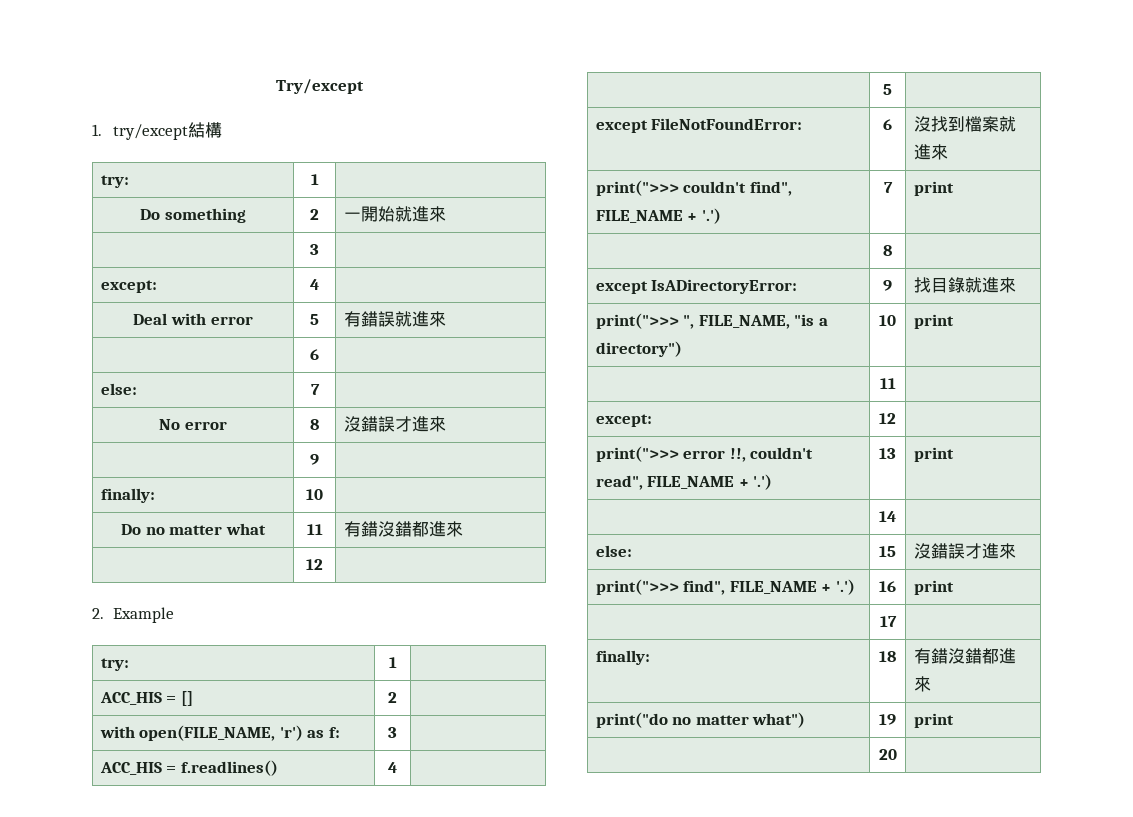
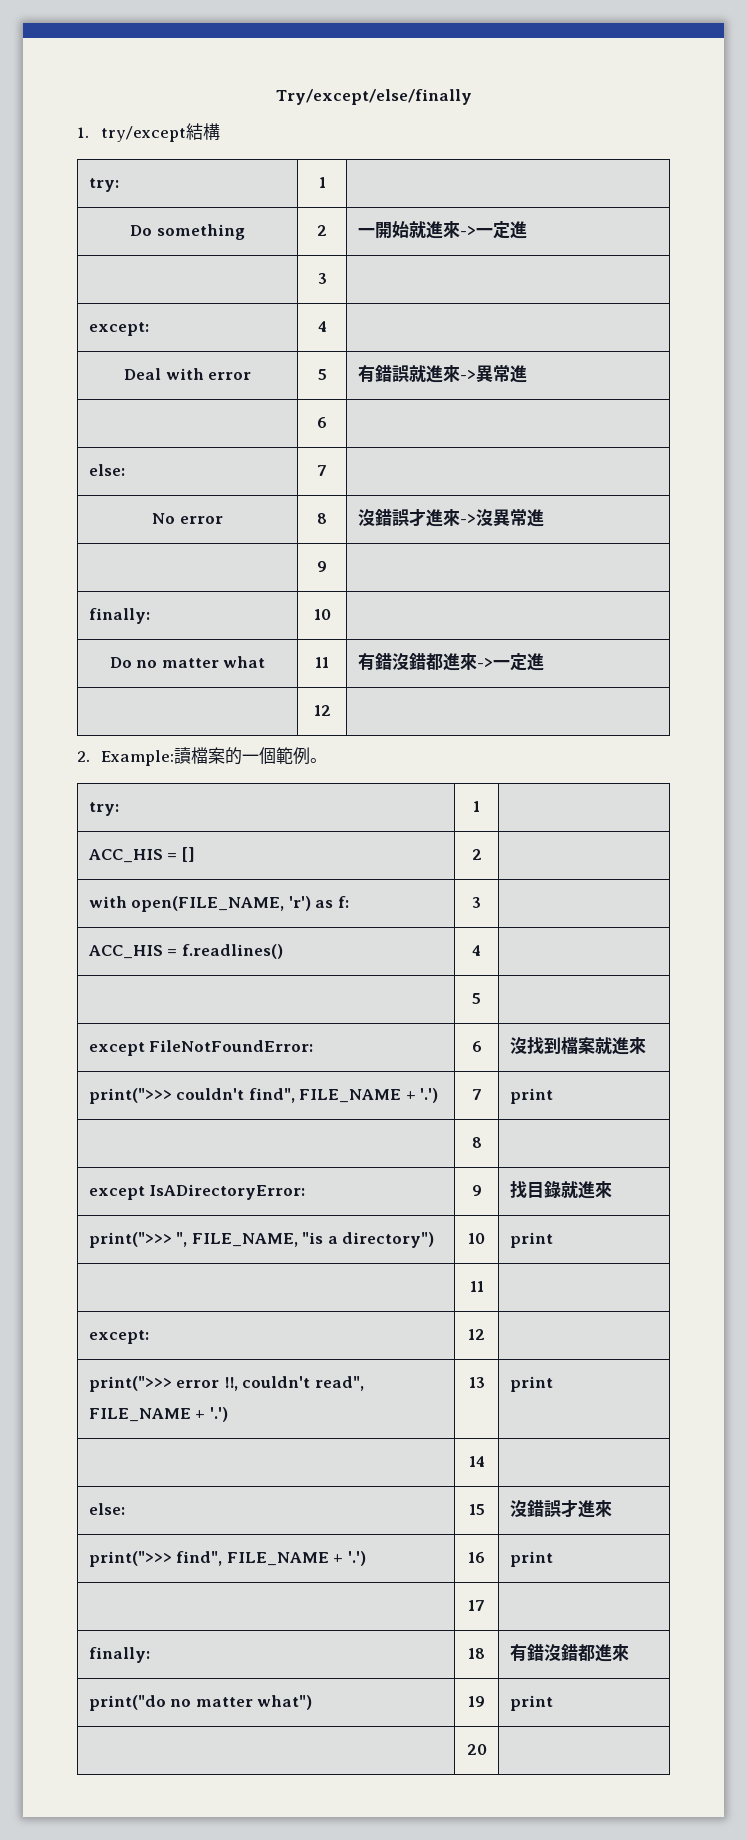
- Try/except
+ Try/except/else/finally
- Do something | 2 | 一開始就進來
+ Do something | 2 | 一開始就進來->一定進
- Deal with error | 5 | 有錯誤就進來
+ Deal with error | 5 | 有錯誤就進來->異常進
- No error | 8 | 沒錯誤才進來
+ No error | 8 | 沒錯誤才進來->沒異常進
- Do no matter what | 11 | 有錯沒錯都進來
+ Do no matter what | 11 | 有錯沒錯都進來->一定進
- 2. Example
+ 2. Example:讀檔案的一個範例。

